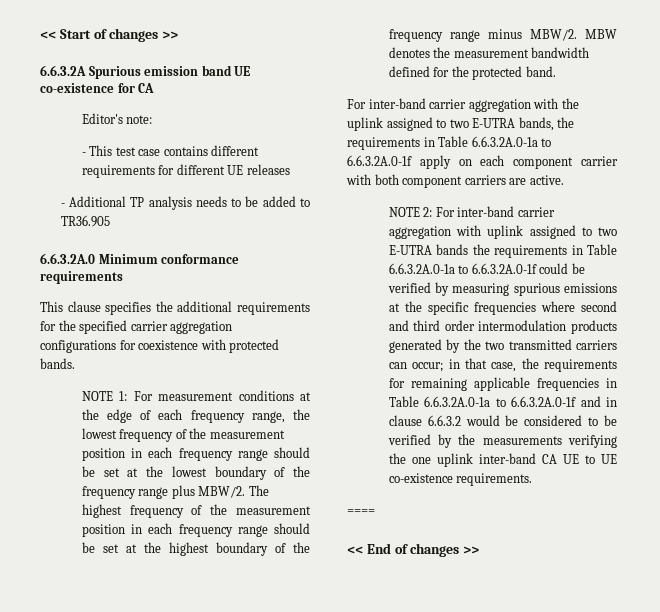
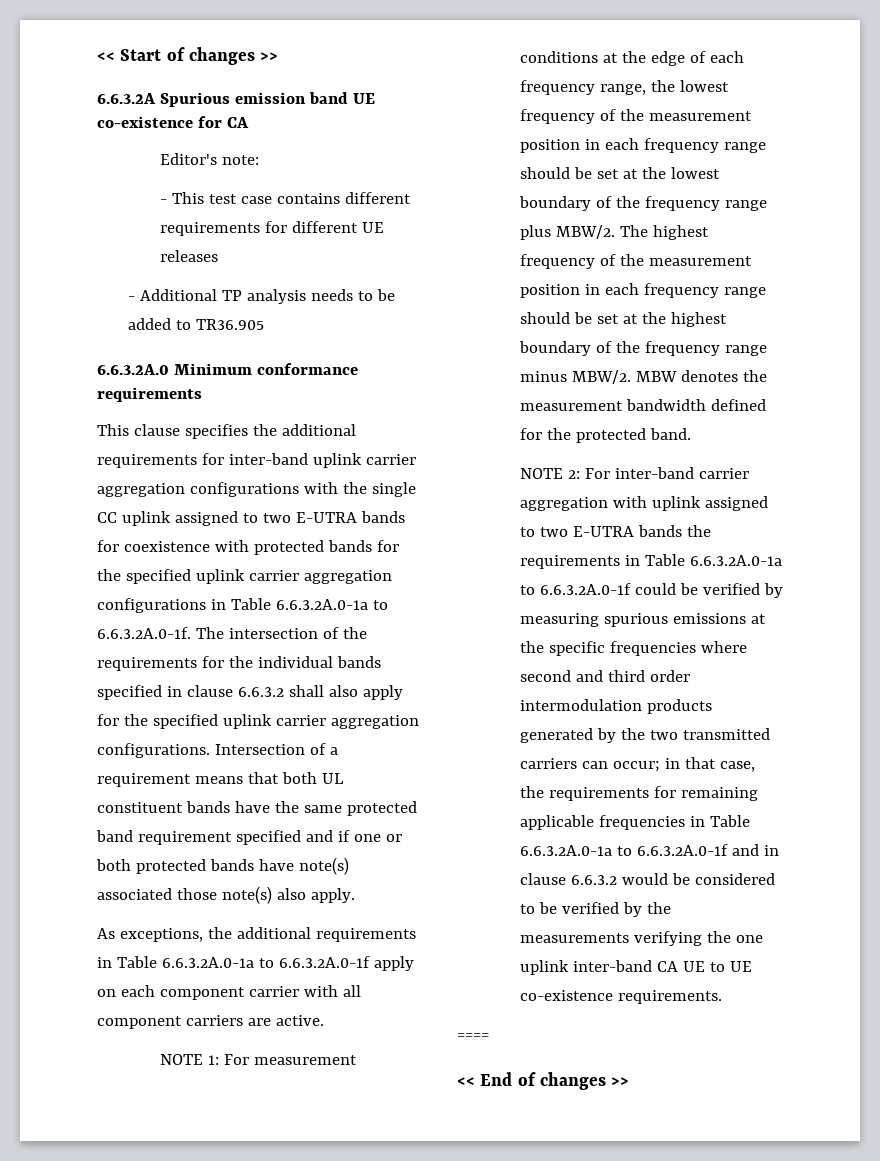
- This clause specifies the additional requirements for the specified carrier aggregation configurations for coexistence with protected bands.
+ This clause specifies the additional requirements for inter-band uplink carrier aggregation configurations with the single CC uplink assigned to two E-UTRA bands for coexistence with protected bands for the specified uplink carrier aggregation configurations in Table 6.6.3.2A.0-1a to 6.6.3.2A.0-1f. The intersection of the requirements for the individual bands specified in clause 6.6.3.2 shall also apply for the specified uplink carrier aggregation configurations. Intersection of a requirement means that both UL constituent bands have the same protected band requirement specified and if one or both protected bands have note(s) associated those note(s) also apply.
+ As exceptions, the additional requirements in Table 6.6.3.2A.0-1a to 6.6.3.2A.0-1f apply on each component carrier with all component carriers are active.
- For inter-band carrier aggregation with the uplink assigned to two E-UTRA bands, the requirements in Table 6.6.3.2A.0-1a to 6.6.3.2A.0-1f apply on each component carrier with both component carriers are active.

